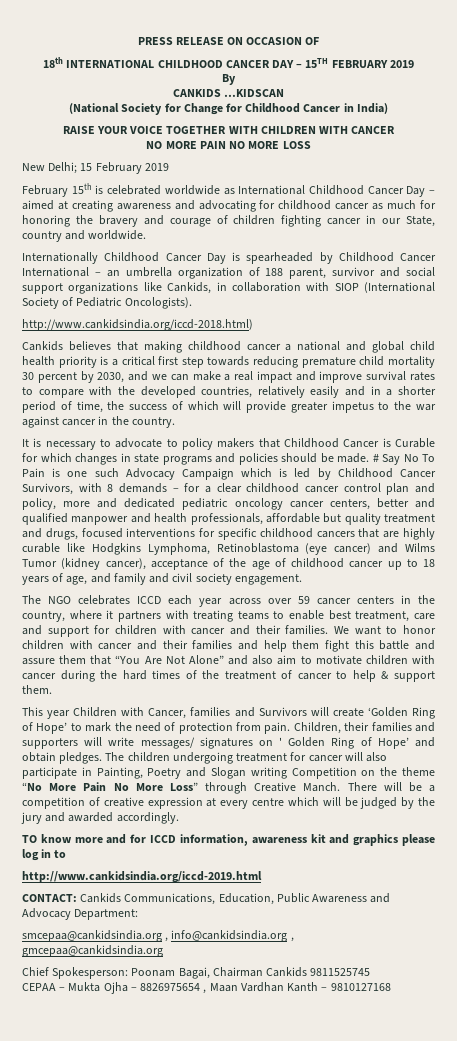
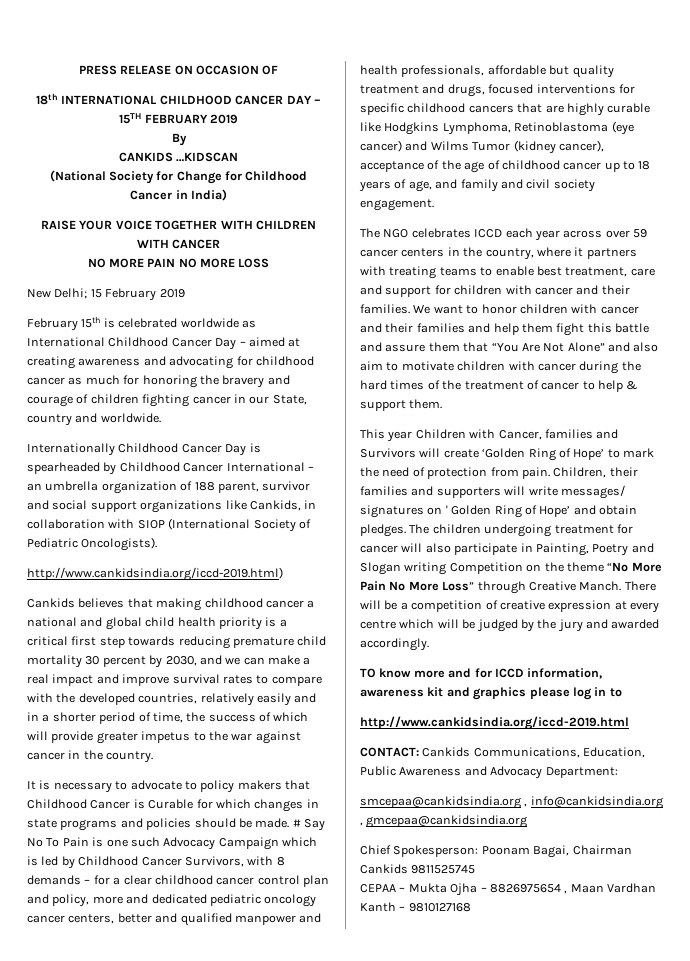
- http://www.cankidsindia.org/iccd-2018.html)
+ http://www.cankidsindia.org/iccd-2019.html)

